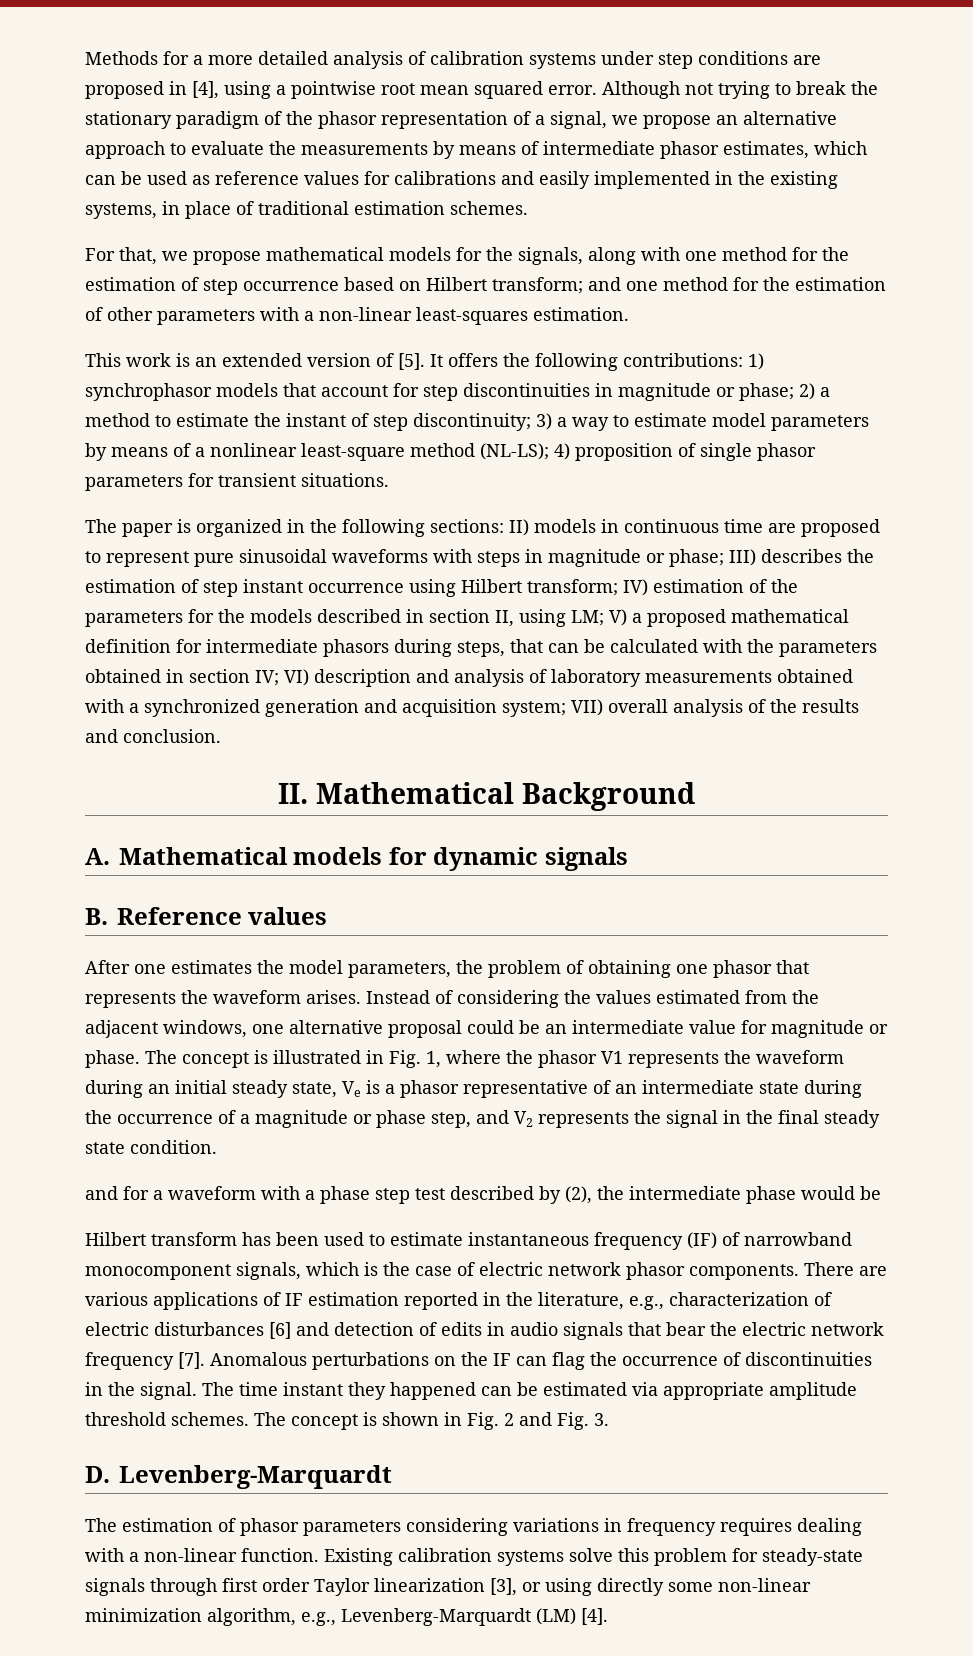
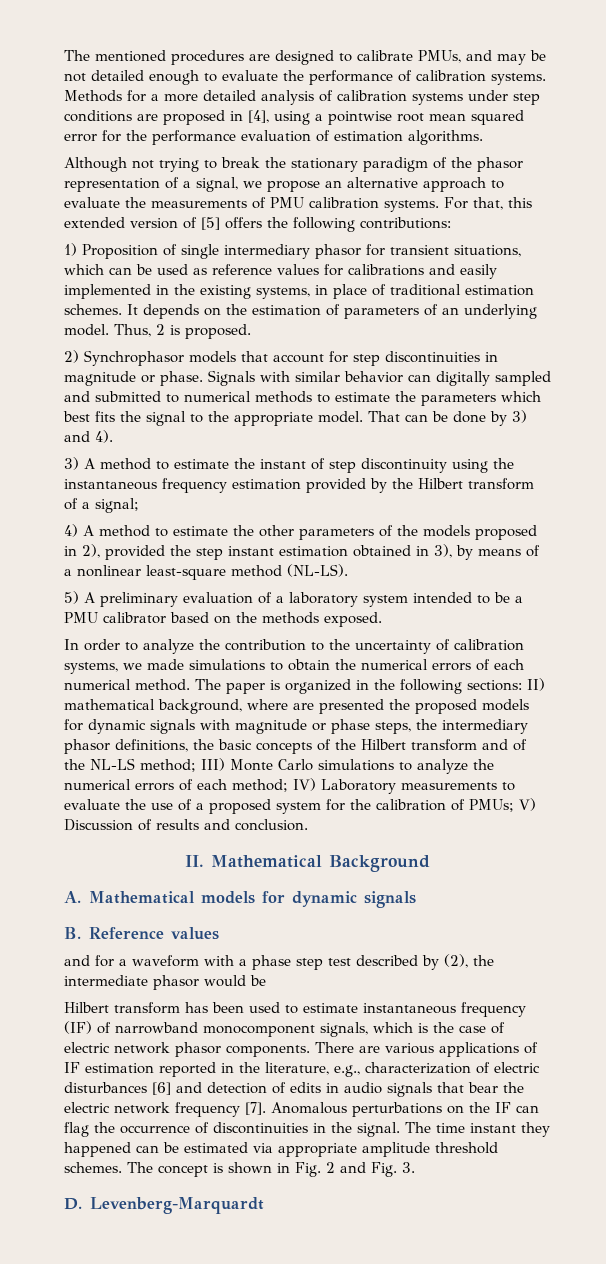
+ The mentioned procedures are designed to calibrate PMUs, and may be not detailed enough to evaluate the performance of calibration systems.
- Methods for a more detailed analysis of calibration systems under step conditions are proposed in [4], using a pointwise root mean squared error. Although not trying to break the stationary paradigm of the phasor representation of a signal, we propose an alternative approach to evaluate the measurements by means of intermediate phasor estimates, which can be used as reference values for calibrations and easily implemented in the existing systems, in place of traditional estimation schemes.
- For that, we propose mathematical models for the signals, along with one method for the estimation of step occurrence based on Hilbert transform; and one method for the estimation of other parameters with a non-linear least-squares estimation.
- This work is an extended version of [5]. It offers the following contributions: 1) synchrophasor models that account for step discontinuities in magnitude or phase; 2) a method to estimate the instant of step discontinuity; 3) a way to estimate model parameters by means of a nonlinear least-square method (NL-LS); 4) proposition of single phasor parameters for transient situations.
- The paper is organized in the following sections:
+ Methods for a more detailed analysis of calibration systems under step conditions are proposed in [4], using a pointwise root mean squared error for the performance evaluation of estimation algorithms.
+ Although not trying to break the stationary paradigm of the phasor representation of a signal, we propose an alternative approach to evaluate the measurements of PMU calibration systems. For that, this extended version of [5] offers the following contributions:
+ 1) Proposition of single intermediary phasor for transient situations, which can be used as reference values for calibrations and easily implemented in the existing systems, in place of traditional estimation schemes. It depends on the estimation of parameters of an underlying model. Thus, 2 is proposed.
+ 2) Synchrophasor models that account for step discontinuities in magnitude or phase. Signals with similar behavior can digitally sampled and submitted to numerical methods to estimate the parameters which best fits the signal to the appropriate model. That can be done by 3) and 4).
+ 3) A method to estimate the instant of step discontinuity using the instantaneous frequency estimation provided by the Hilbert transform of a signal;
+ 4) A method to estimate the other parameters of the models proposed in 2), provided the step instant estimation obtained in 3), by means of a nonlinear least-square method (NL-LS).
+ 5) A preliminary evaluation of a laboratory system intended to be a PMU calibrator based on the methods exposed.
+ In order to analyze the contribution to the uncertainty of calibration systems, we made simulations to obtain the numerical errors of each numerical method. The paper is organized in the following sections:
- II) models in continuous time are proposed to represent pure sinusoidal waveforms with steps in magnitude or phase; III) describes the estimation of step instant occurrence using Hilbert transform; IV) estimation of the parameters for the models described in section II, using LM; V) a proposed mathematical definition for intermediate phasors during steps, that can be calculated with the parameters obtained in section IV; VI) description and analysis of laboratory measurements obtained with a synchronized generation and acquisition system; VII) overall analysis of the results and conclusion.
+ II) mathematical background, where are presented the proposed models for dynamic signals with magnitude or phase steps, the intermediary phasor definitions, the basic concepts of the Hilbert transform and of the NL-LS method; III) Monte Carlo simulations to analyze the numerical errors of each method; IV) Laboratory measurements to evaluate the use of a proposed system for the calibration of PMUs; V) Discussion of results and conclusion.
- After one estimates the model parameters, the problem of obtaining one phasor that represents the waveform arises. Instead of considering the values estimated from the adjacent windows, one alternative proposal could be an intermediate value for magnitude or phase. The concept is illustrated in Fig. 1, where the phasor V1 represents the waveform during an initial steady state, Ve is a phasor representative of an intermediate state during the occurrence of a magnitude or phase step, and V2 represents the signal in the final steady state condition.
- and for a waveform with a phase step test described by (2), the intermediate phase would be
+ and for a waveform with a phase step test described by (2), the intermediate phasor would be
- The estimation of phasor parameters considering variations in frequency requires dealing with a non-linear function. Existing calibration systems solve this problem for steady-state signals through first order Taylor linearization [3], or using directly some non-linear minimization algorithm, e.g., Levenberg-Marquardt (LM) [4].

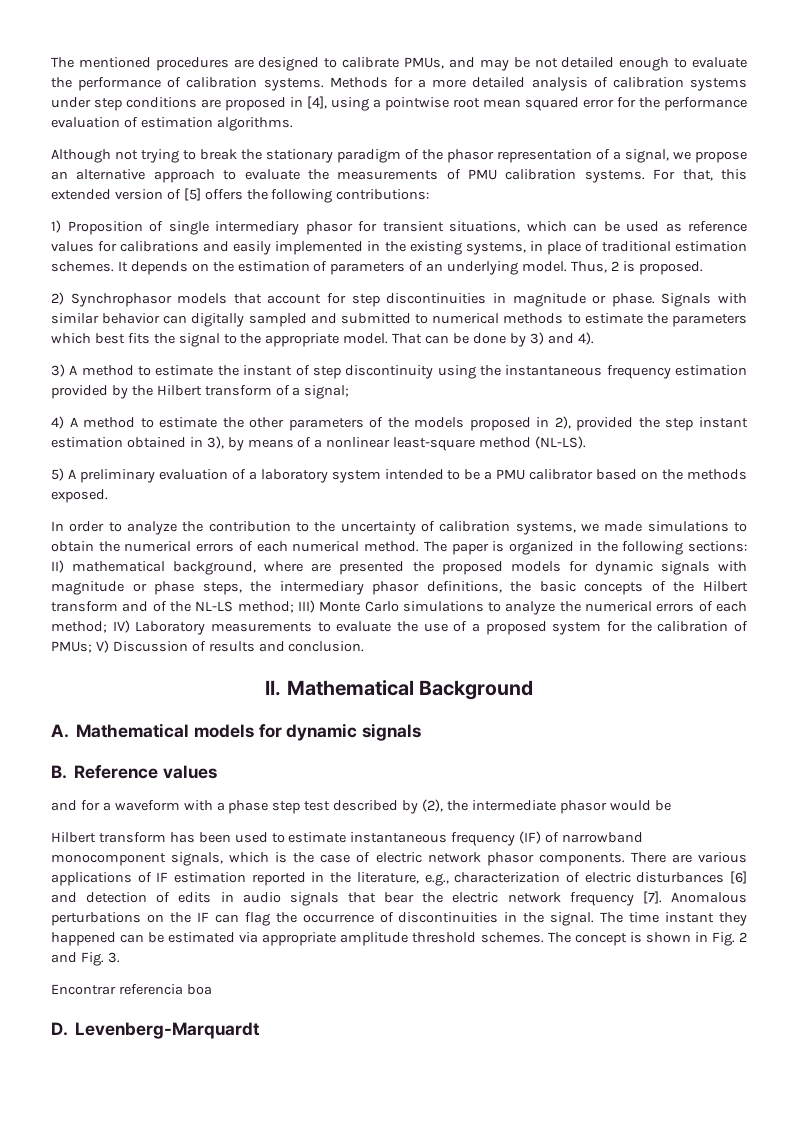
+ Encontrar referencia boa

